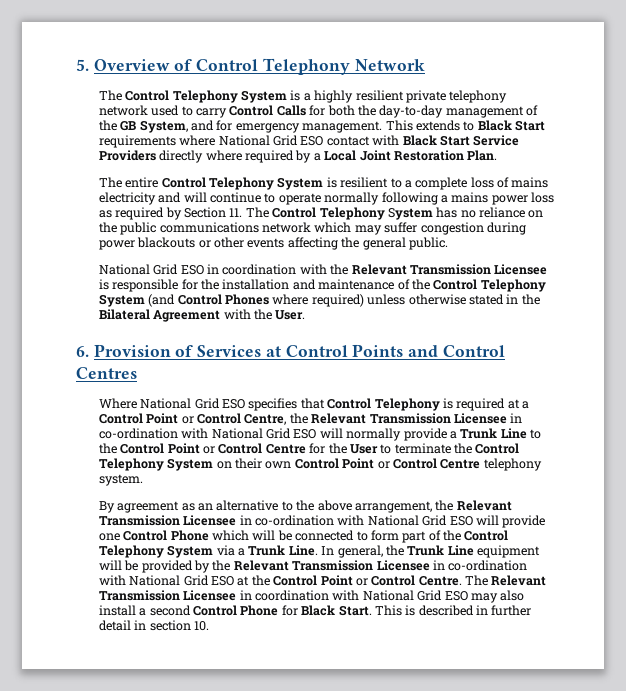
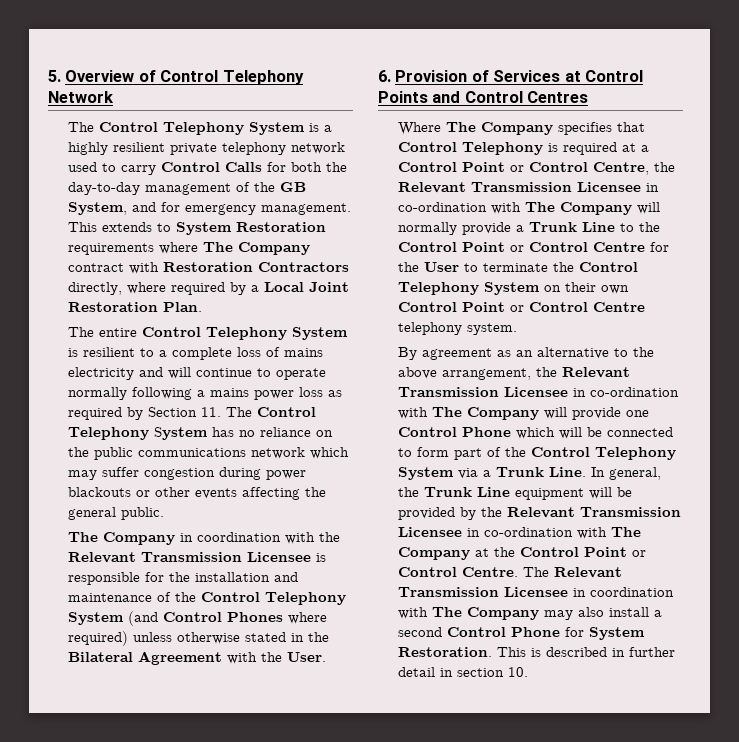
- This extends to Black Start requirements where National Grid ESO contact with Black Start Service Providers directly where required by a Local Joint Restoration Plan.
+ This extends to System Restoration requirements where The Company contract with Restoration Contractors directly, where required by a Local Joint Restoration Plan.
- National Grid ESO in coordination with the Relevant Transmission Licensee is responsible for the installation and maintenance of the Control Telephony System (and Control Phones where required) unless otherwise stated in the Bilateral Agreement with the User.
+ The Company in coordination with the Relevant Transmission Licensee is responsible for the installation and maintenance of the Control Telephony System (and Control Phones where required) unless otherwise stated in the Bilateral Agreement with the User.
- Where National Grid ESO specifies that Control Telephony is required at a Control Point or Control Centre, the Relevant Transmission Licensee in co-ordination with National Grid ESO will normally provide a Trunk Line to the Control Point or Control Centre for the User to terminate the Control Telephony System on their own Control Point or Control Centre telephony system.
+ Where The Company specifies that Control Telephony is required at a Control Point or Control Centre, the Relevant Transmission Licensee in co-ordination with The Company will normally provide a Trunk Line to the Control Point or Control Centre for the User to terminate the Control Telephony System on their own Control Point or Control Centre telephony system.
- By agreement as an alternative to the above arrangement, the Relevant Transmission Licensee in co-ordination with National Grid ESO will provide one Control Phone which will be connected to form part of the Control Telephony System via a Trunk Line.
+ By agreement as an alternative to the above arrangement, the Relevant Transmission Licensee in co-ordination with The Company will provide one Control Phone which will be connected to form part of the Control Telephony System via a Trunk Line.
- In general, the Trunk Line equipment will be provided by the Relevant Transmission Licensee in co-ordination with National Grid ESO at the Control Point or Control Centre.
+ In general, the Trunk Line equipment will be provided by the Relevant Transmission Licensee in co-ordination with The Company at the Control Point or Control Centre.
- The Relevant Transmission Licensee in coordination with National Grid ESO may also install a second Control Phone for Black Start.
+ The Relevant Transmission Licensee in coordination with The Company may also install a second Control Phone for System Restoration.

